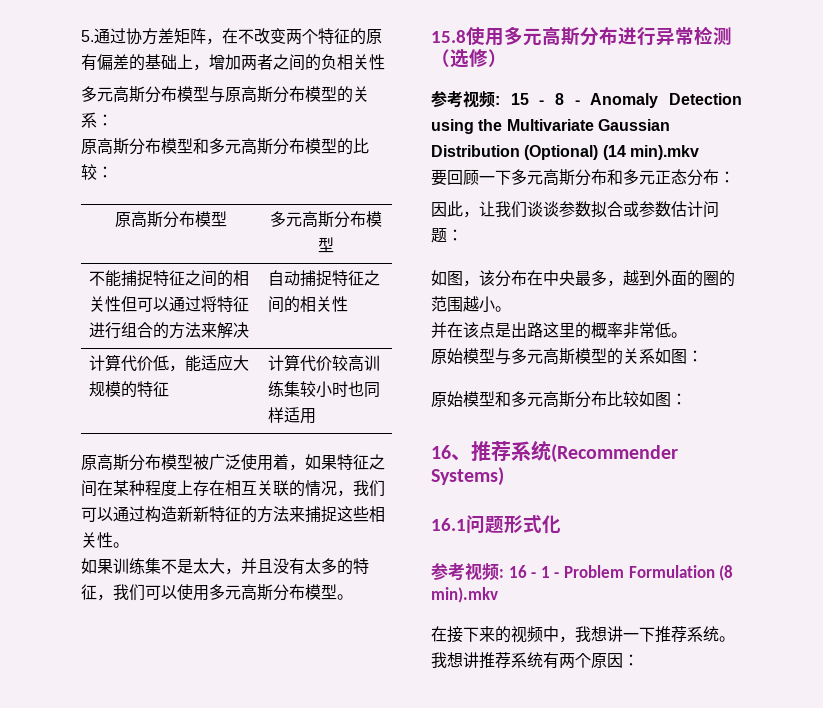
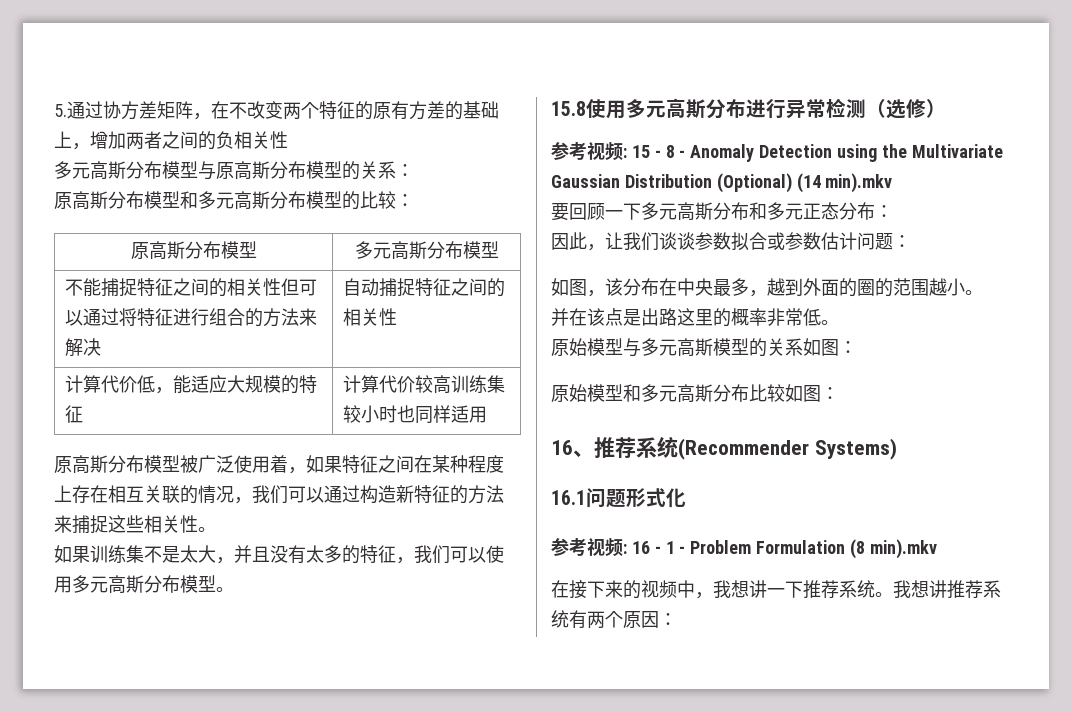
- 5.通过协方差矩阵，在不改变两个特征的原有偏差的基础上，增加两者之间的负相关性
+ 5.通过协方差矩阵，在不改变两个特征的原有方差的基础上，增加两者之间的负相关性
- 原高斯分布模型被广泛使用着，如果特征之间在某种程度上存在相互关联的情况，我们可以通过构造新新特征的方法来捕捉这些相关性。
+ 原高斯分布模型被广泛使用着，如果特征之间在某种程度上存在相互关联的情况，我们可以通过构造新特征的方法来捕捉这些相关性。

